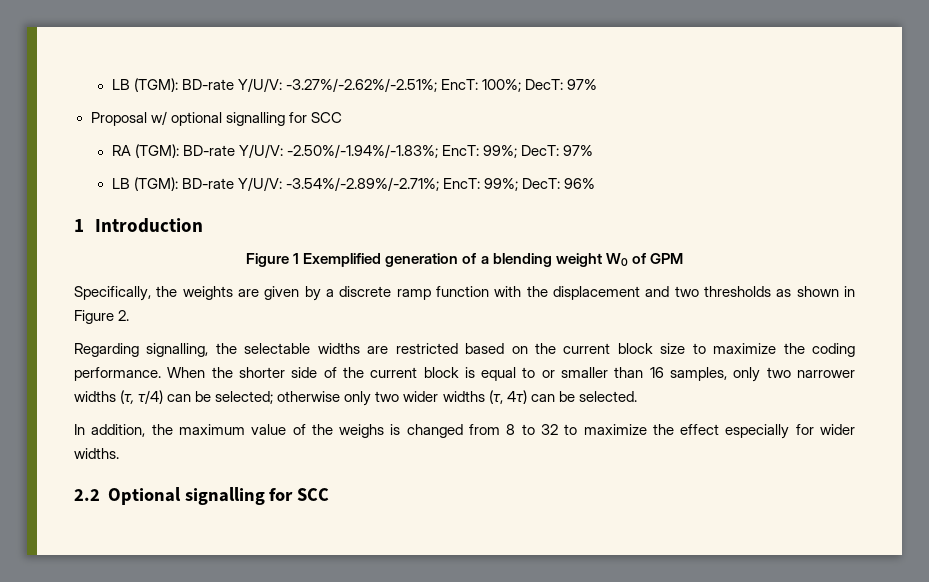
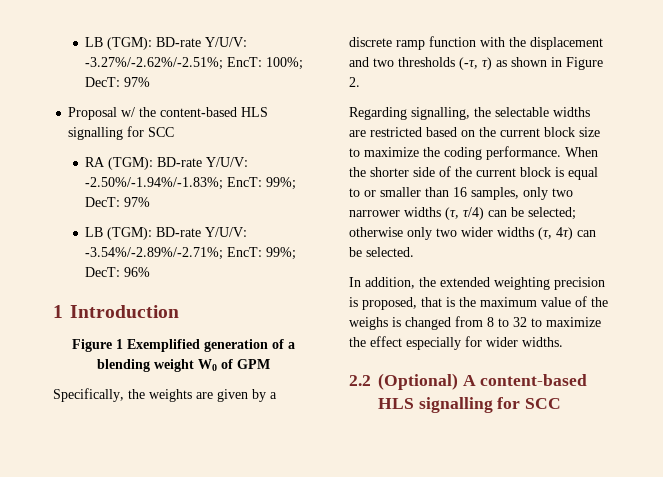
- Proposal w/ optional signalling for SCC
+ Proposal w/ the content-based HLS signalling for SCC
- Specifically, the weights are given by a discrete ramp function with the displacement and two thresholds as shown in Figure 2.
+ Specifically, the weights are given by a discrete ramp function with the displacement and two thresholds (-τ, τ) as shown in Figure 2.
- In addition, the maximum value of the weighs is changed from 8 to 32 to maximize the effect especially for wider widths.
+ In addition, the extended weighting precision is proposed, that is the maximum value of the weighs is changed from 8 to 32 to maximize the effect especially for wider widths.
- 2.2 Optional signalling for SCC
+ 2.2 (Optional) A content-based HLS signalling for SCC

